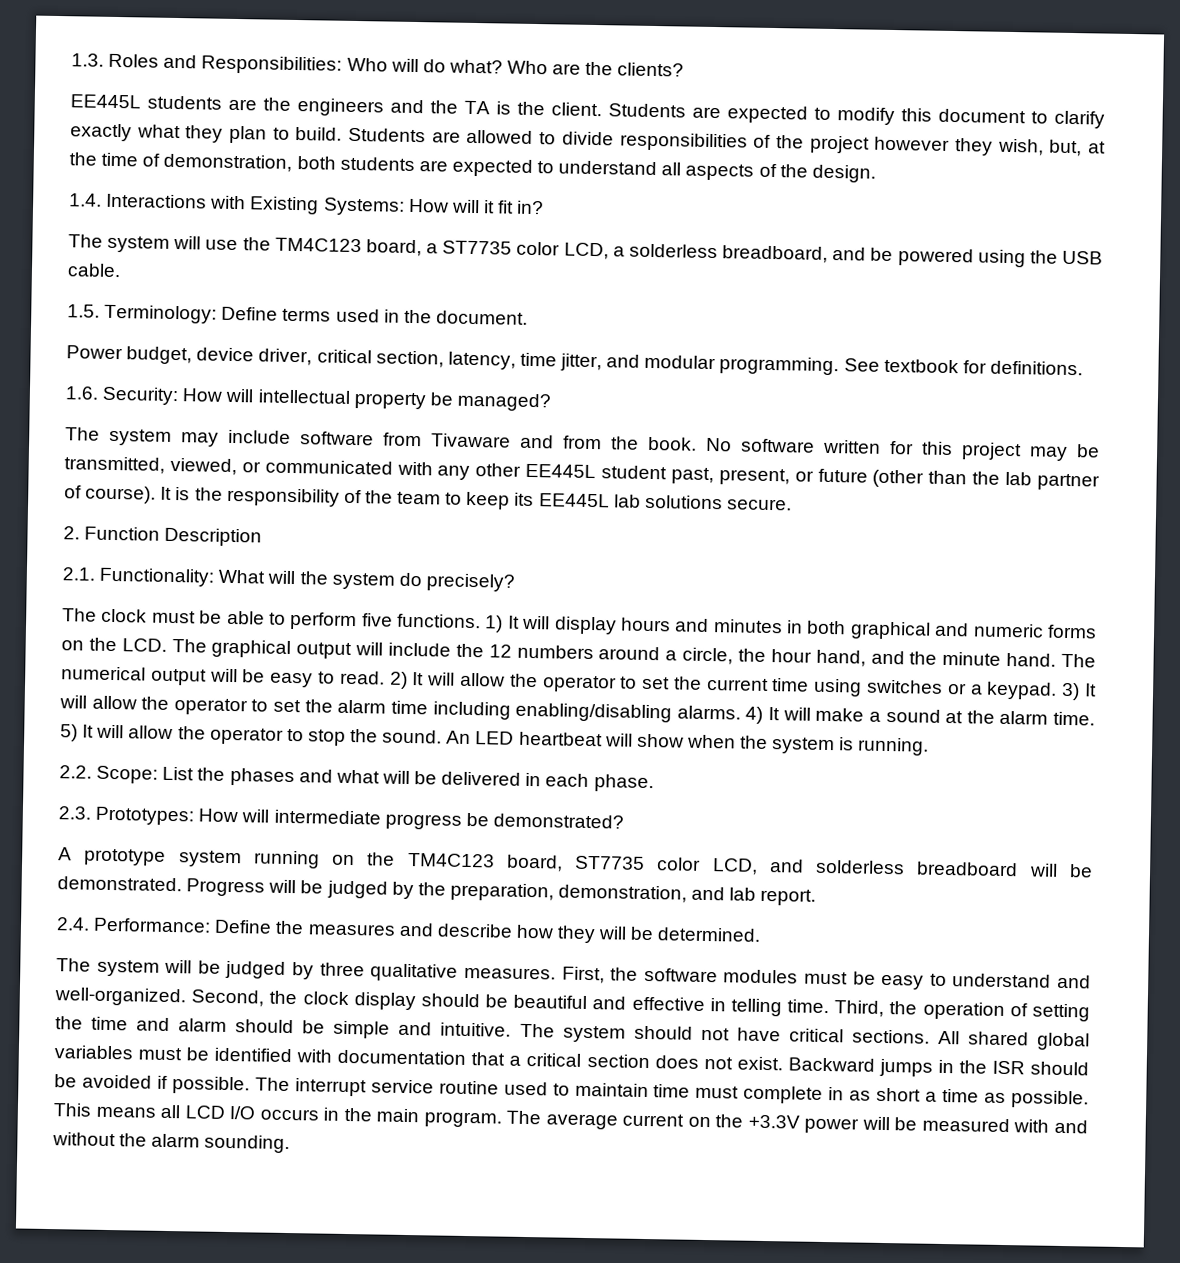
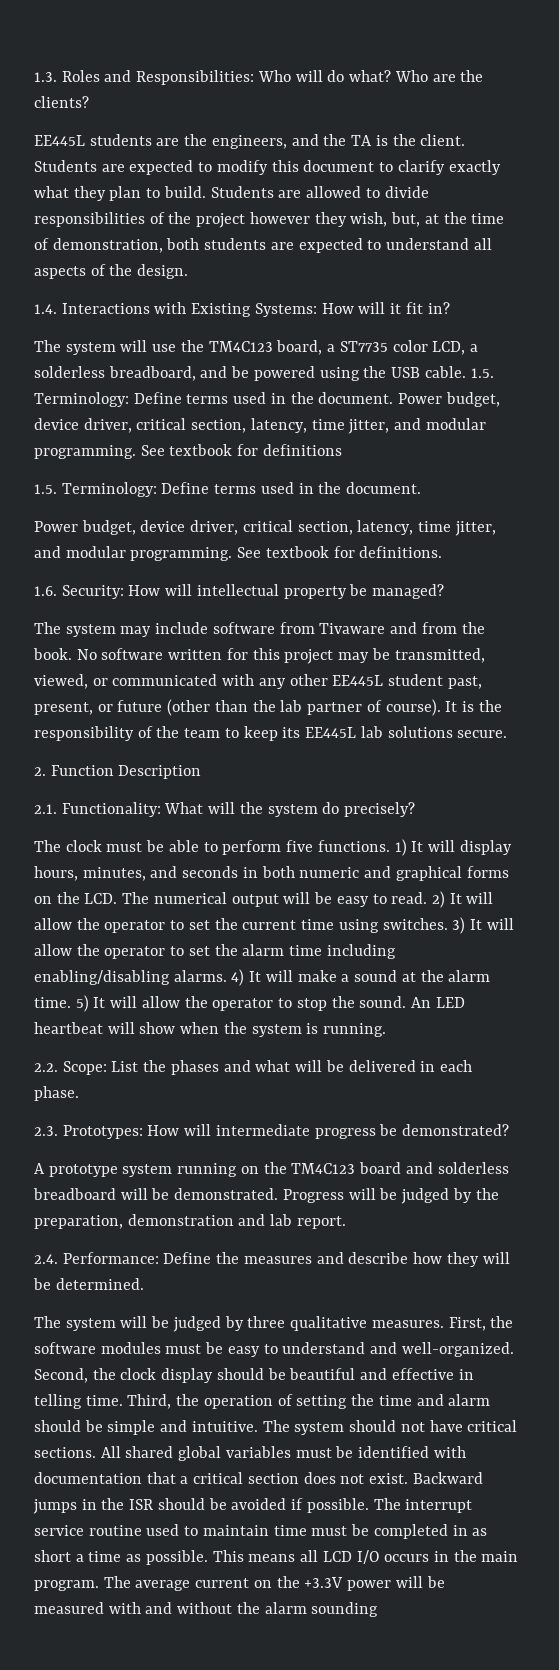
- EE445L students are the engineers and the TA is the client.
+ EE445L students are the engineers, and the TA is the client.
+ 1.5. Terminology: Define terms used in the document. Power budget, device driver, critical section, latency, time jitter, and modular programming. See textbook for definitions
- 1) It will display hours and minutes in both graphical and numeric forms on the LCD. The graphical output will include the 12 numbers around a circle, the hour hand, and the minute hand. The numerical output will be easy to read.
+ 1) It will display hours, minutes, and seconds in both numeric and graphical forms on the LCD. The numerical output will be easy to read.
- 2) It will allow the operator to set the current time using switches or a keypad.
+ 2) It will allow the operator to set the current time using switches.
- A prototype system running on the TM4C123 board, ST7735 color LCD, and solderless breadboard will be demonstrated.
+ A prototype system running on the TM4C123 board and solderless breadboard will be demonstrated.
- Progress will be judged by the preparation, demonstration, and lab report.
+ Progress will be judged by the preparation, demonstration and lab report.
- The interrupt service routine used to maintain time must complete in as short a time as possible.
+ The interrupt service routine used to maintain time must be completed in as short a time as possible.
- The average current on the +3.3V power will be measured with and without the alarm sounding.
+ The average current on the +3.3V power will be measured with and without the alarm sounding

